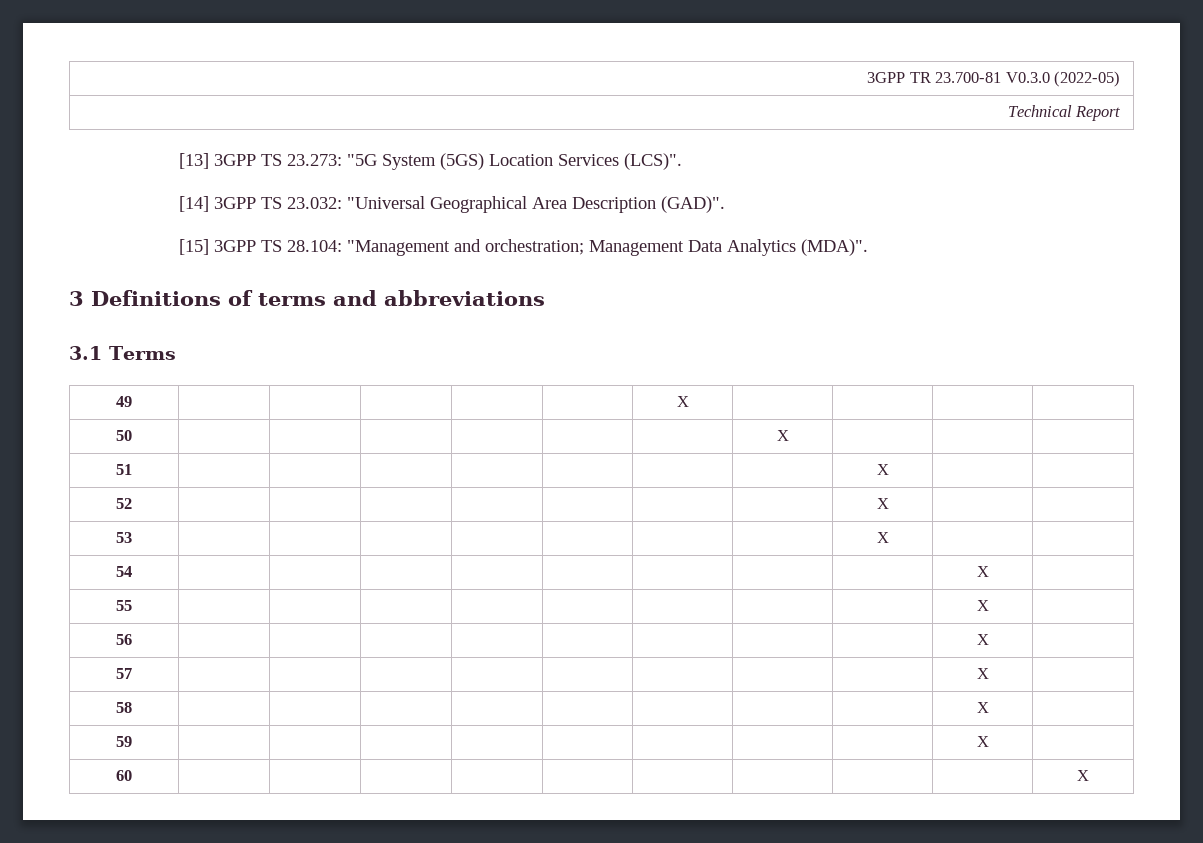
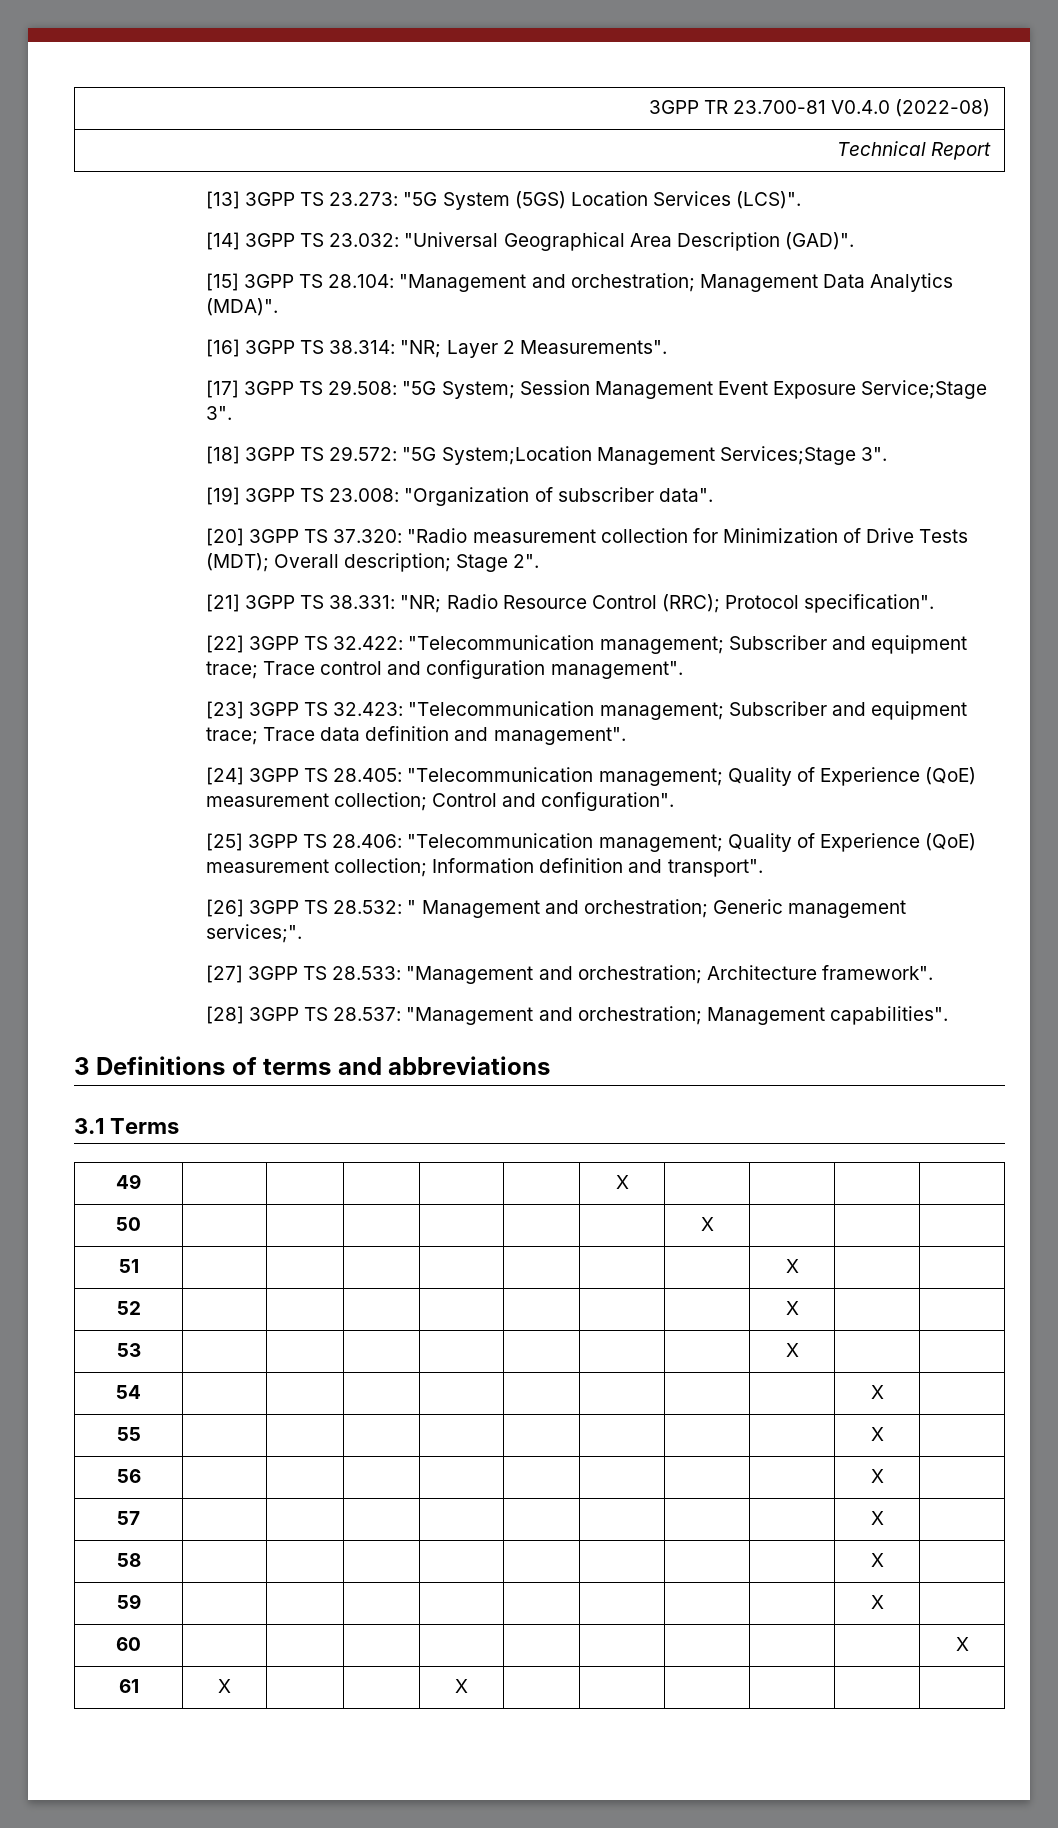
- 3GPP TR 23.700-81 V0.3.0 (2022-05)
+ 3GPP TR 23.700-81 V0.4.0 (2022-08)
+ [16] 3GPP TS 38.314: "NR; Layer 2 Measurements".
+ [17] 3GPP TS 29.508: "5G System; Session Management Event Exposure Service;Stage 3".
+ [18] 3GPP TS 29.572: "5G System;Location Management Services;Stage 3".
+ [19] 3GPP TS 23.008: "Organization of subscriber data".
+ [20] 3GPP TS 37.320: "Radio measurement collection for Minimization of Drive Tests (MDT); Overall description; Stage 2".
+ [21] 3GPP TS 38.331: "NR; Radio Resource Control (RRC); Protocol specification".
+ [22] 3GPP TS 32.422: "Telecommunication management; Subscriber and equipment trace; Trace control and configuration management".
+ [23] 3GPP TS 32.423: "Telecommunication management; Subscriber and equipment trace; Trace data definition and management".
+ [24] 3GPP TS 28.405: "Telecommunication management; Quality of Experience (QoE) measurement collection; Control and configuration".
+ [25] 3GPP TS 28.406: "Telecommunication management; Quality of Experience (QoE) measurement collection; Information definition and transport".
+ [26] 3GPP TS 28.532: " Management and orchestration; Generic management services;".
+ [27] 3GPP TS 28.533: "Management and orchestration; Architecture framework".
+ [28] 3GPP TS 28.537: "Management and orchestration; Management capabilities".
+ 61 | X | | | X | | | | | |

